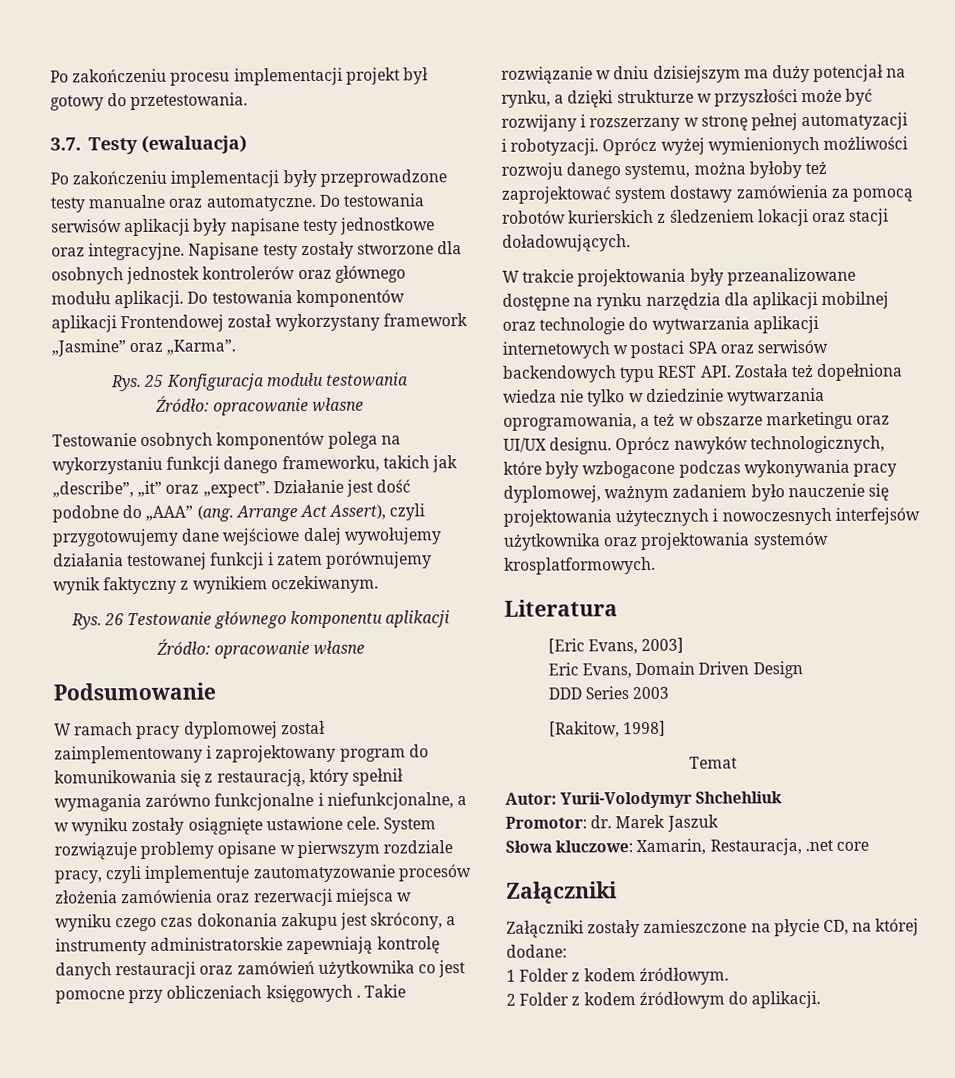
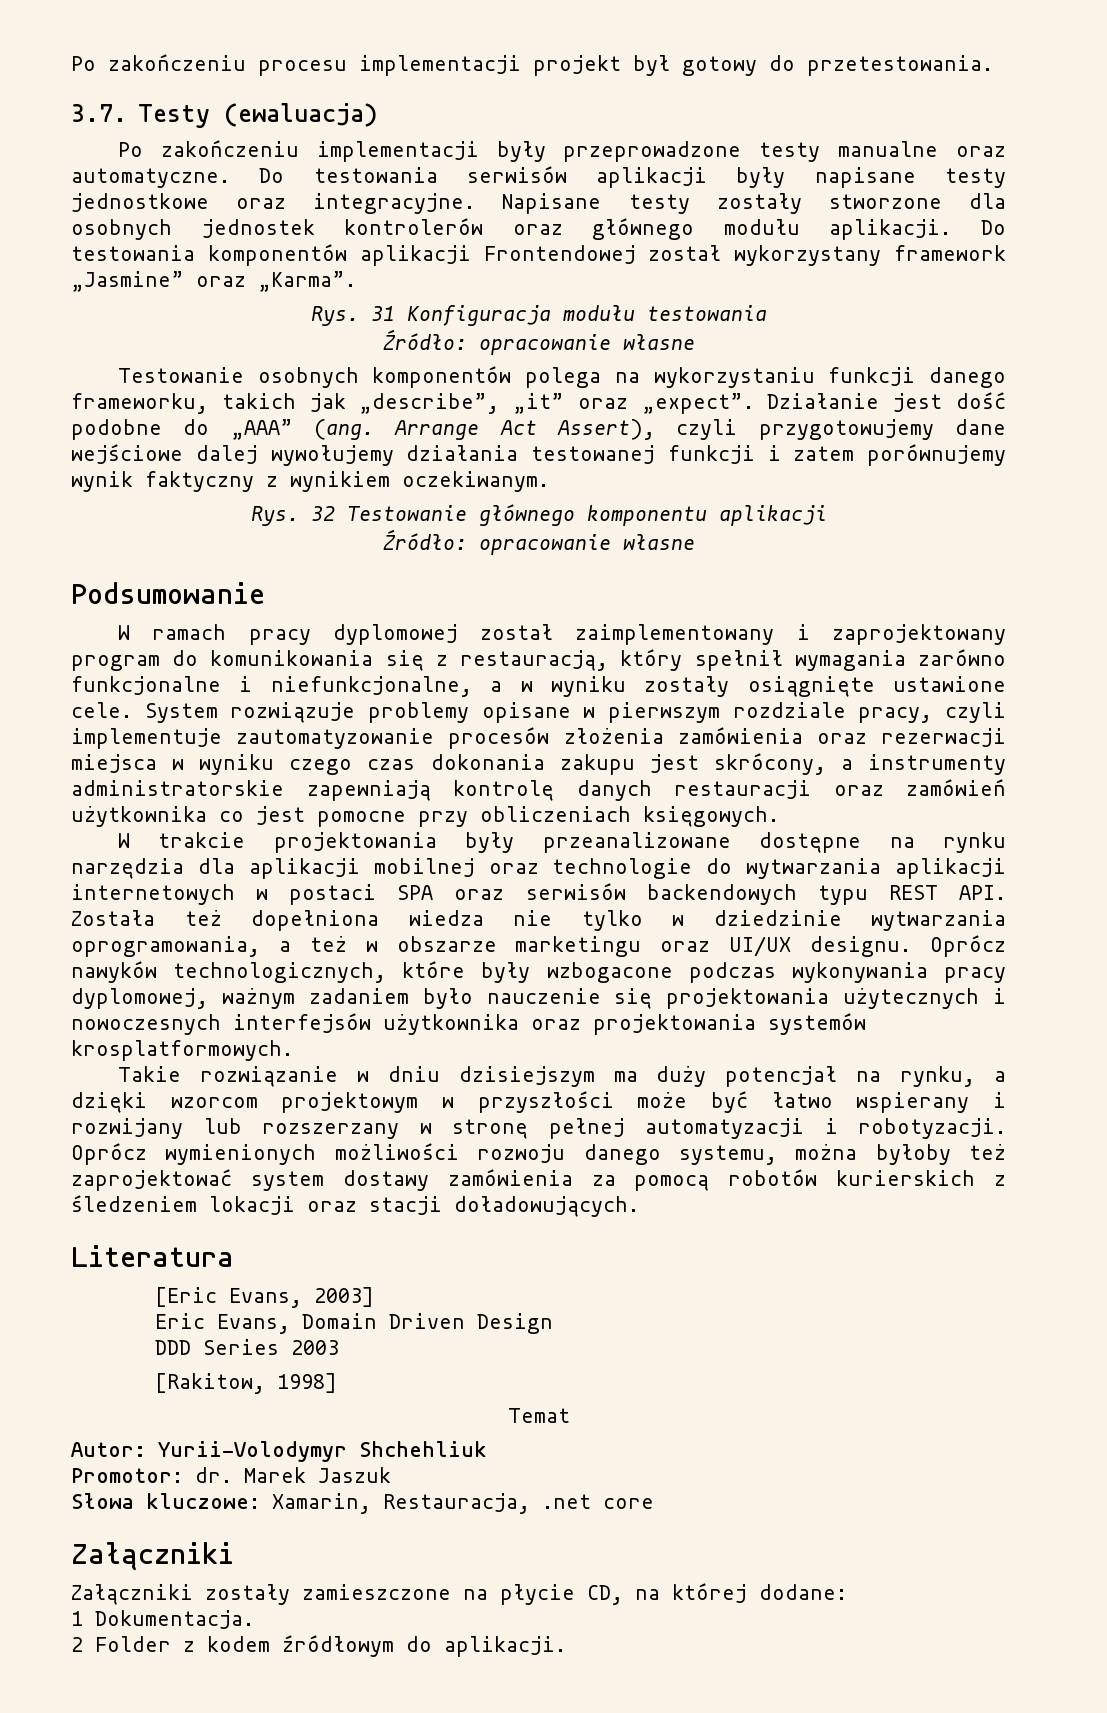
- Rys. 25 Konfiguracja modułu testowania
+ Rys. 31 Konfiguracja modułu testowania
- Rys. 26 Testowanie głównego komponentu aplikacji
+ Rys. 32 Testowanie głównego komponentu aplikacji
- System rozwiązuje problemy opisane w pierwszym rozdziale pracy, czyli implementuje zautomatyzowanie procesów złożenia zamówienia oraz rezerwacji miejsca w wyniku czego czas dokonania zakupu jest skrócony, a instrumenty administratorskie zapewniają kontrolę danych restauracji oraz zamówień użytkownika co jest pomocne przy obliczeniach księgowych . Takie rozwiązanie w dniu dzisiejszym ma duży potencjał na rynku, a dzięki strukturze w przyszłości może być rozwijany i rozszerzany w stronę pełnej automatyzacji i robotyzacji. Oprócz wyżej wymienionych możliwości rozwoju danego systemu, można byłoby też zaprojektować system dostawy zamówienia za pomocą robotów kurierskich z śledzeniem lokacji oraz stacji doładowujących.
+ System rozwiązuje problemy opisane w pierwszym rozdziale pracy, czyli implementuje zautomatyzowanie procesów złożenia zamówienia oraz rezerwacji miejsca w wyniku czego czas dokonania zakupu jest skrócony, a instrumenty administratorskie zapewniają kontrolę danych restauracji oraz zamówień użytkownika co jest pomocne przy obliczeniach księgowych.
+ Takie rozwiązanie w dniu dzisiejszym ma duży potencjał na rynku, a dzięki wzorcom projektowym w przyszłości może być łatwo wspierany i rozwijany lub rozszerzany w stronę pełnej automatyzacji i robotyzacji. Oprócz wymienionych możliwości rozwoju danego systemu, można byłoby też zaprojektować system dostawy zamówienia za pomocą robotów kurierskich z śledzeniem lokacji oraz stacji doładowujących.
- 1 Folder z kodem źródłowym.
+ 1 Dokumentacja.

